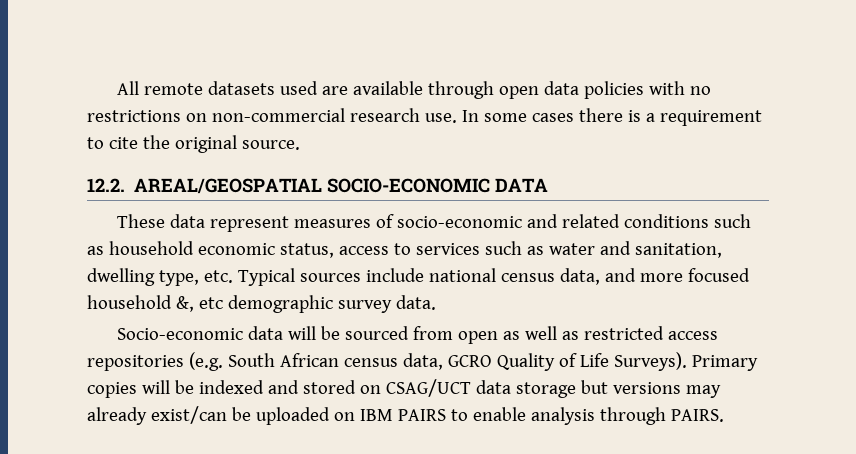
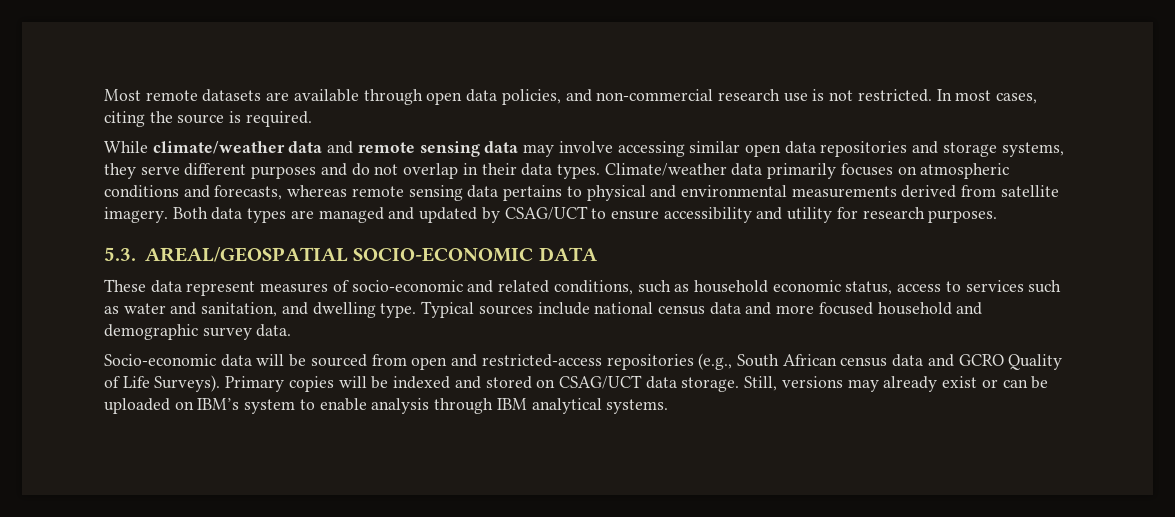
- All remote datasets used are available through open data policies with no restrictions on non-commercial research use. In some cases there is a requirement to cite the original source.
- 12.2. AREAL/GEOSPATIAL SOCIO-ECONOMIC DATA
+ Most remote datasets are available through open data policies, and non-commercial research use is not restricted. In most cases, citing the source is required.
+ While climate/weather data and remote sensing data may involve accessing similar open data repositories and storage systems, they serve different purposes and do not overlap in their data types. Climate/weather data primarily focuses on atmospheric conditions and forecasts, whereas remote sensing data pertains to physical and environmental measurements derived from satellite imagery. Both data types are managed and updated by CSAG/UCT to ensure accessibility and utility for research purposes.
+ 5.3. AREAL/GEOSPATIAL SOCIO-ECONOMIC DATA
- These data represent measures of socio-economic and related conditions such as household economic status, access to services such as water and sanitation, dwelling type, etc. Typical sources include national census data, and more focused household &, etc demographic survey data.
+ These data represent measures of socio-economic and related conditions, such as household economic status, access to services such as water and sanitation, and dwelling type. Typical sources include national census data and more focused household and demographic survey data.
- Socio-economic data will be sourced from open as well as restricted access repositories (e.g. South African census data, GCRO Quality of Life Surveys).
+ Socio-economic data will be sourced from open and restricted-access repositories (e.g., South African census data and GCRO Quality of Life Surveys).
- Primary copies will be indexed and stored on CSAG/UCT data storage but versions may already exist/can be uploaded on IBM PAIRS to enable analysis through PAIRS.
+ Primary copies will be indexed and stored on CSAG/UCT data storage. Still, versions may already exist or can be uploaded on IBM’s system to enable analysis through IBM analytical systems.

